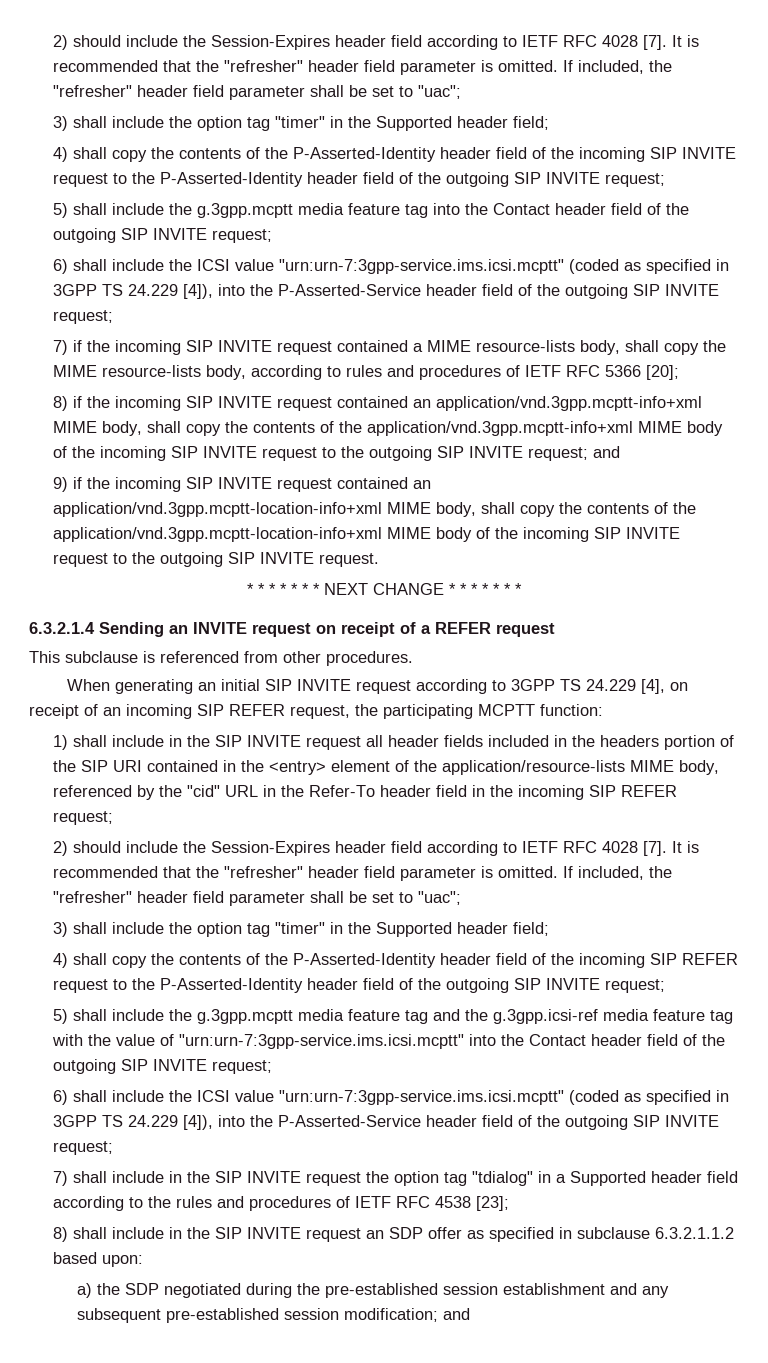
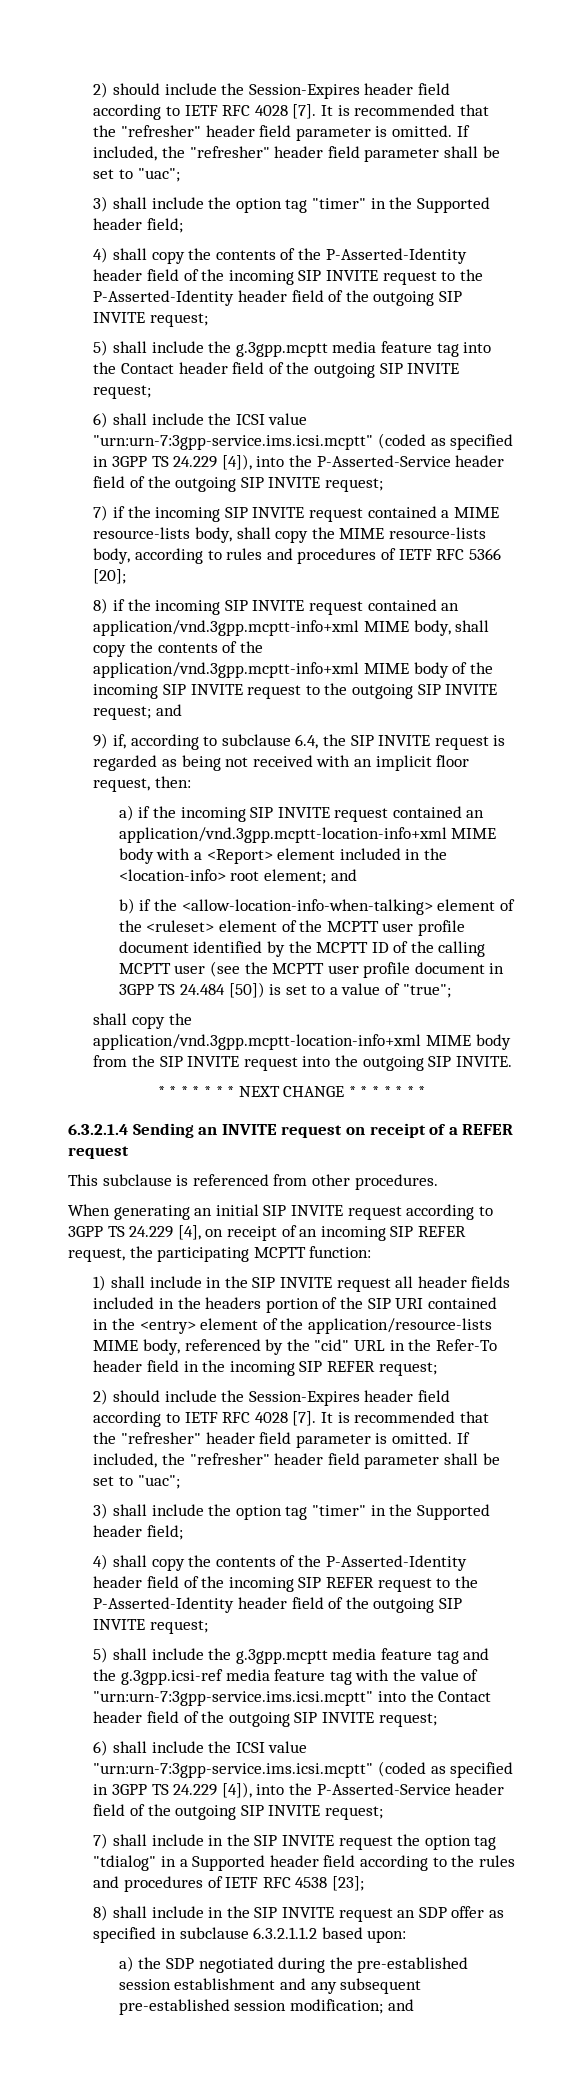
- 9) if the incoming SIP INVITE request contained an application/vnd.3gpp.mcptt-location-info+xml MIME body, shall copy the contents of the application/vnd.3gpp.mcptt-location-info+xml MIME body of the incoming SIP INVITE request to the outgoing SIP INVITE request.
+ 9) if, according to subclause 6.4, the SIP INVITE request is regarded as being not received with an implicit floor request, then:
+ a) if the incoming SIP INVITE request contained an application/vnd.3gpp.mcptt-location-info+xml MIME body with a <Report> element included in the <location-info> root element; and
+ b) if the <allow-location-info-when-talking> element of the <ruleset> element of the MCPTT user profile document identified by the MCPTT ID of the calling MCPTT user (see the MCPTT user profile document in 3GPP TS 24.484 [50]) is set to a value of "true";
+ shall copy the application/vnd.3gpp.mcptt-location-info+xml MIME body from the SIP INVITE request into the outgoing SIP INVITE.

